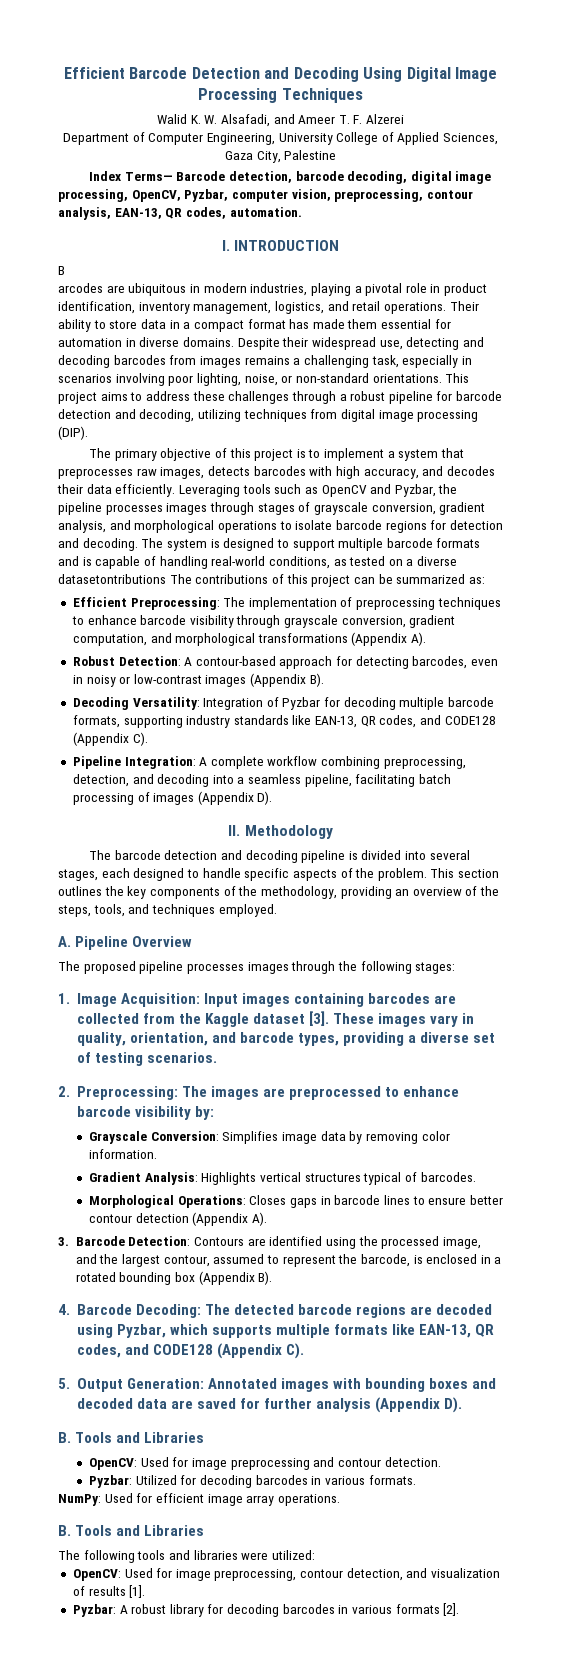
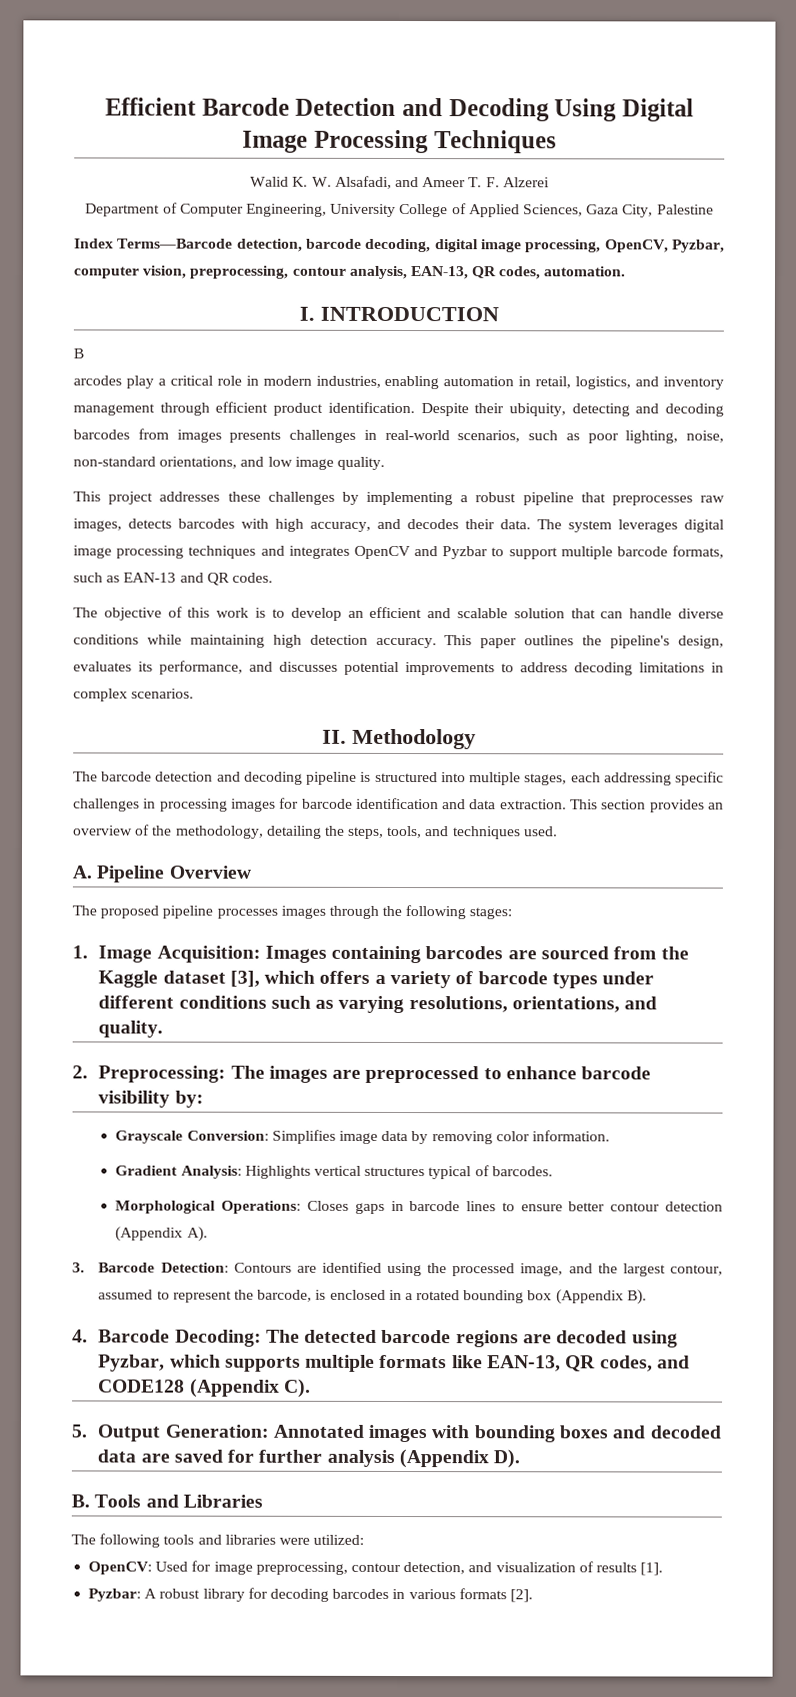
- Index Terms— Barcode detection, barcode decoding, digital image processing, OpenCV, Pyzbar, computer vision, preprocessing, contour analysis, EAN-13, QR codes, automation.
+ Index Terms—Barcode detection, barcode decoding, digital image processing, OpenCV, Pyzbar, computer vision, preprocessing, contour analysis, EAN-13, QR codes, automation.
- arcodes are ubiquitous in modern industries, playing a pivotal role in product identification, inventory management, logistics, and retail operations. Their ability to store data in a compact format has made them essential for automation in diverse domains. Despite their widespread use, detecting and decoding barcodes from images remains a challenging task, especially in scenarios involving poor lighting, noise, or non-standard orientations. This project aims to address these challenges through a robust pipeline for barcode detection and decoding, utilizing techniques from digital image processing (DIP).
- The primary objective of this project is to implement a system that preprocesses raw images, detects barcodes with high accuracy, and decodes their data efficiently. Leveraging tools such as OpenCV and Pyzbar, the pipeline processes images through stages of grayscale conversion, gradient analysis, and morphological operations to isolate barcode regions for detection and decoding. The system is designed to support multiple barcode formats and is capable of handling real-world conditions, as tested on a diverse datasetontributions The contributions of this project can be summarized as:
- Efficient Preprocessing: The implementation of preprocessing techniques to enhance barcode visibility through grayscale conversion, gradient computation, and morphological transformations (Appendix A).
- Robust Detection: A contour-based approach for detecting barcodes, even in noisy or low-contrast images (Appendix B).
- Decoding Versatility: Integration of Pyzbar for decoding multiple barcode formats, supporting industry standards like EAN-13, QR codes, and CODE128 (Appendix C).
- Pipeline Integration: A complete workflow combining preprocessing, detection, and decoding into a seamless pipeline, facilitating batch processing of images (Appendix D).
+ arcodes play a critical role in modern industries, enabling automation in retail, logistics, and inventory management through efficient product identification. Despite their ubiquity, detecting and decoding barcodes from images presents challenges in real-world scenarios, such as poor lighting, noise, non-standard orientations, and low image quality.
+ This project addresses these challenges by implementing a robust pipeline that preprocesses raw images, detects barcodes with high accuracy, and decodes their data. The system leverages digital image processing techniques and integrates OpenCV and Pyzbar to support multiple barcode formats, such as EAN-13 and QR codes.
+ The objective of this work is to develop an efficient and scalable solution that can handle diverse conditions while maintaining high detection accuracy. This paper outlines the pipeline's design, evaluates its performance, and discusses potential improvements to address decoding limitations in complex scenarios.
- The barcode detection and decoding pipeline is divided into several stages, each designed to handle specific aspects of the problem. This section outlines the key components of the methodology, providing an overview of the steps, tools, and techniques employed.
+ The barcode detection and decoding pipeline is structured into multiple stages, each addressing specific challenges in processing images for barcode identification and data extraction. This section provides an overview of the methodology, detailing the steps, tools, and techniques used.
- 1. Image Acquisition: Input images containing barcodes are collected from the Kaggle dataset [3]. These images vary in quality, orientation, and barcode types, providing a diverse set of testing scenarios.
+ 1. Image Acquisition: Images containing barcodes are sourced from the Kaggle dataset [3], which offers a variety of barcode types under different conditions such as varying resolutions, orientations, and quality.
- OpenCV: Used for image preprocessing and contour detection.
- Pyzbar: Utilized for decoding barcodes in various formats.
- NumPy: Used for efficient image array operations.
- B. Tools and Libraries

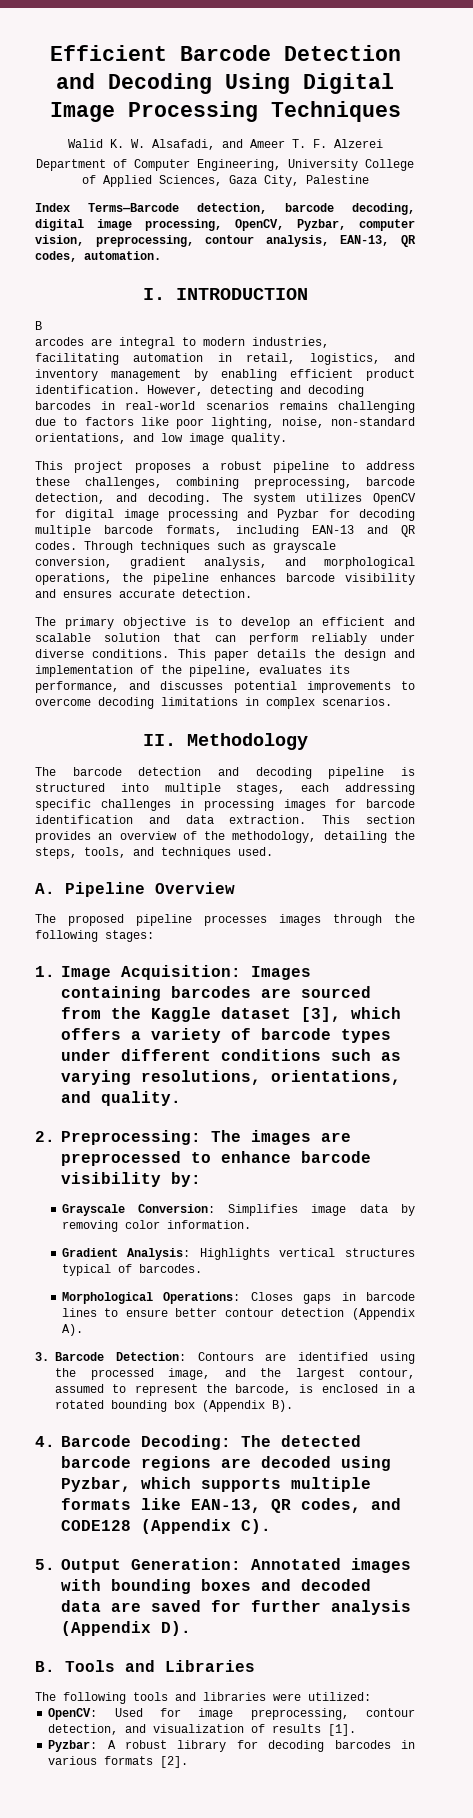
- arcodes play a critical role in modern industries, enabling automation in retail, logistics, and inventory management through efficient product identification.
+ arcodes are integral to modern industries, facilitating automation in retail, logistics, and inventory management by enabling efficient product identification.
- Despite their ubiquity, detecting and decoding barcodes from images presents challenges in real-world scenarios, such as poor lighting, noise, non-standard orientations, and low image quality.
+ However, detecting and decoding barcodes in real-world scenarios remains challenging due to factors like poor lighting, noise, non-standard orientations, and low image quality.
- This project addresses these challenges by implementing a robust pipeline that preprocesses raw images, detects barcodes with high accuracy, and decodes their data. The system leverages digital image processing techniques and integrates OpenCV and Pyzbar to support multiple barcode formats, such as EAN-13 and QR codes.
- The objective of this work is to develop an efficient and scalable solution that can handle diverse conditions while maintaining high detection accuracy. This paper outlines the pipeline's design, evaluates its performance, and discusses potential improvements to address decoding limitations in complex scenarios.
+ This project proposes a robust pipeline to address these challenges, combining preprocessing, barcode detection, and decoding. The system utilizes OpenCV for digital image processing and Pyzbar for decoding multiple barcode formats, including EAN-13 and QR codes. Through techniques such as grayscale conversion, gradient analysis, and morphological operations, the pipeline enhances barcode visibility and ensures accurate detection.
+ The primary objective is to develop an efficient and scalable solution that can perform reliably under diverse conditions. This paper details the design and implementation of the pipeline, evaluates its performance, and discusses potential improvements to overcome decoding limitations in complex scenarios.

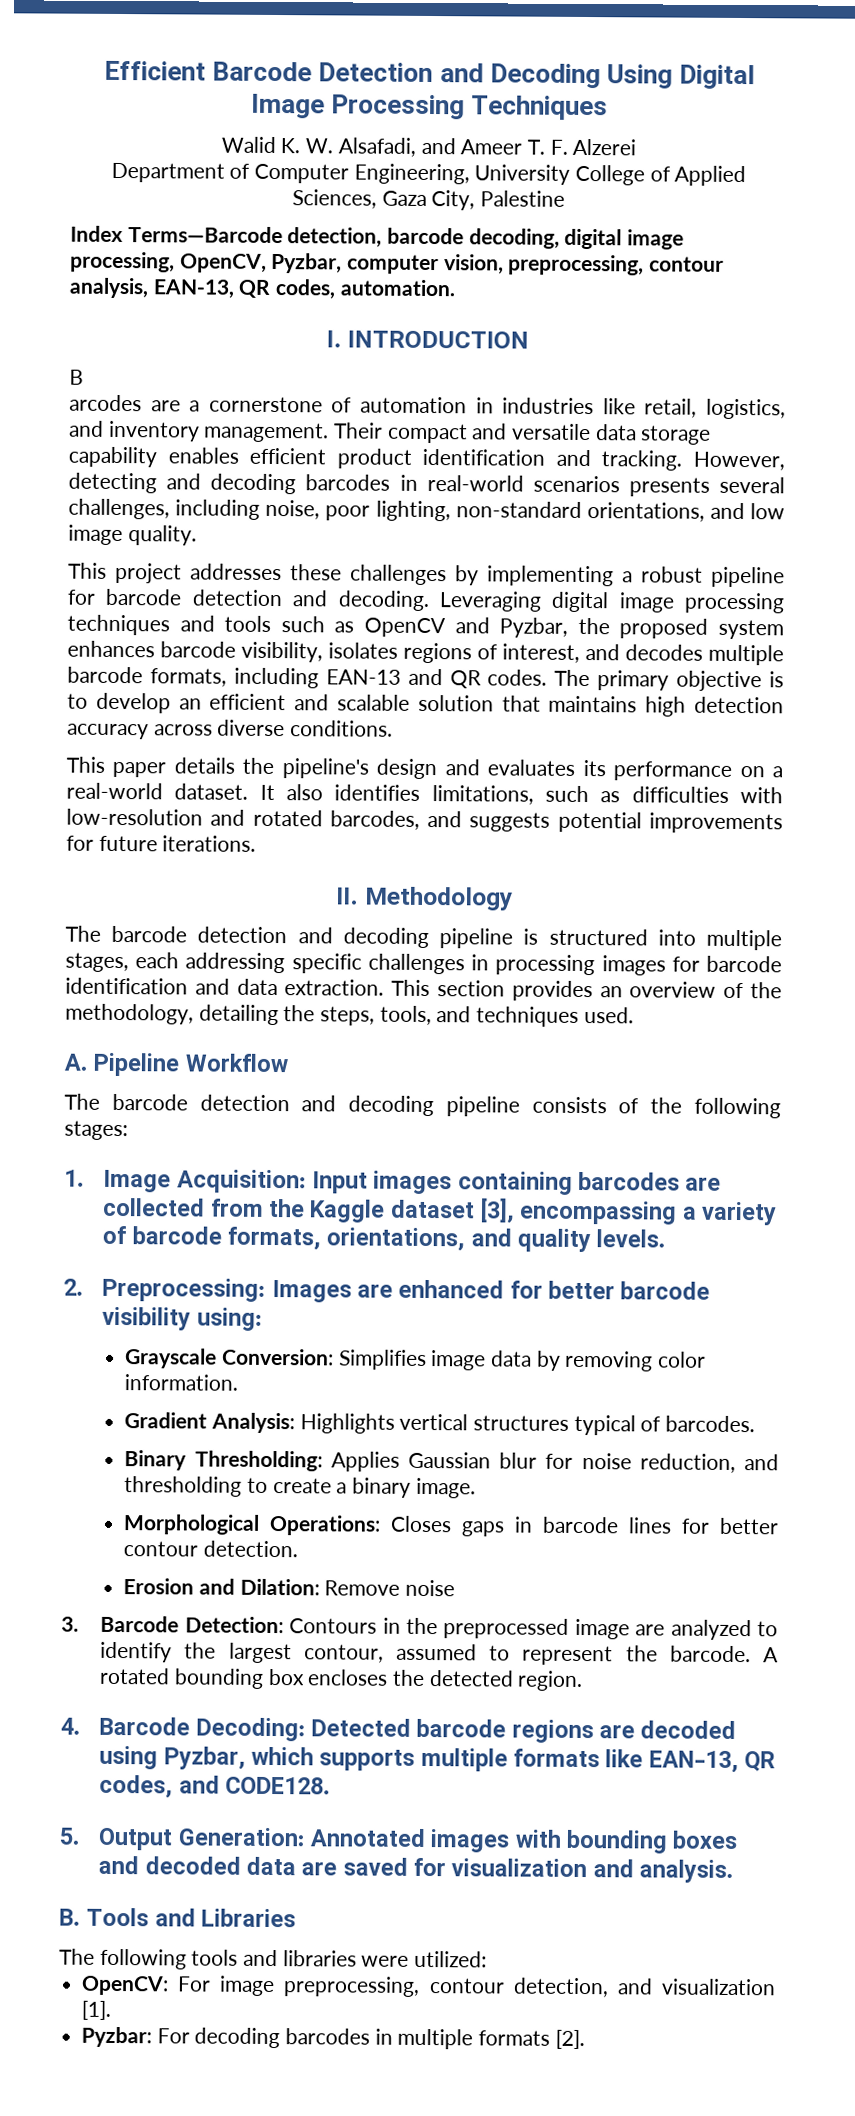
- arcodes are integral to modern industries, facilitating automation in retail, logistics, and inventory management by enabling efficient product identification.
+ arcodes are a cornerstone of automation in industries like retail, logistics, and inventory management. Their compact and versatile data storage capability enables efficient product identification and tracking.
- However, detecting and decoding barcodes in real-world scenarios remains challenging due to factors like poor lighting, noise, non-standard orientations, and low image quality.
+ However, detecting and decoding barcodes in real-world scenarios presents several challenges, including noise, poor lighting, non-standard orientations, and low image quality.
- This project proposes a robust pipeline to address these challenges, combining preprocessing, barcode detection, and decoding. The system utilizes OpenCV for digital image processing and Pyzbar for decoding multiple barcode formats, including EAN-13 and QR codes. Through techniques such as grayscale conversion, gradient analysis, and morphological operations, the pipeline enhances barcode visibility and ensures accurate detection.
- The primary objective is to develop an efficient and scalable solution that can perform reliably under diverse conditions. This paper details the design and implementation of the pipeline, evaluates its performance, and discusses potential improvements to overcome decoding limitations in complex scenarios.
+ This project addresses these challenges by implementing a robust pipeline for barcode detection and decoding. Leveraging digital image processing techniques and tools such as OpenCV and Pyzbar, the proposed system enhances barcode visibility, isolates regions of interest, and decodes multiple barcode formats, including EAN-13 and QR codes. The primary objective is to develop an efficient and scalable solution that maintains high detection accuracy across diverse conditions.
+ This paper details the pipeline's design and evaluates its performance on a real-world dataset. It also identifies limitations, such as difficulties with low-resolution and rotated barcodes, and suggests potential improvements for future iterations.
- A. Pipeline Overview
- The proposed pipeline processes images through the following stages:
+ A. Pipeline Workflow
+ The barcode detection and decoding pipeline consists of the following stages:
- 1. Image Acquisition: Images containing barcodes are sourced from the Kaggle dataset [3], which offers a variety of barcode types under different conditions such as varying resolutions, orientations, and quality.
- 2. Preprocessing: The images are preprocessed to enhance barcode visibility by:
+ 1. Image Acquisition: Input images containing barcodes are collected from the Kaggle dataset [3], encompassing a variety of barcode formats, orientations, and quality levels.
+ 2. Preprocessing: Images are enhanced for better barcode visibility using:
+ Binary Thresholding: Applies Gaussian blur for noise reduction, and thresholding to create a binary image.
- Morphological Operations: Closes gaps in barcode lines to ensure better contour detection (Appendix A).
- 3. Barcode Detection: Contours are identified using the processed image, and the largest contour, assumed to represent the barcode, is enclosed in a rotated bounding box (Appendix B).
+ Morphological Operations: Closes gaps in barcode lines for better contour detection.
+ Erosion and Dilation: Remove noise
+ 3. Barcode Detection: Contours in the preprocessed image are analyzed to identify the largest contour, assumed to represent the barcode. A rotated bounding box encloses the detected region.
- 4. Barcode Decoding: The detected barcode regions are decoded using Pyzbar, which supports multiple formats like EAN-13, QR codes, and CODE128 (Appendix C).
+ 4. Barcode Decoding: Detected barcode regions are decoded using Pyzbar, which supports multiple formats like EAN-13, QR codes, and CODE128.
- 5. Output Generation: Annotated images with bounding boxes and decoded data are saved for further analysis (Appendix D).
+ 5. Output Generation: Annotated images with bounding boxes and decoded data are saved for visualization and analysis.
- OpenCV: Used for image preprocessing, contour detection, and visualization of results [1].
+ OpenCV: For image preprocessing, contour detection, and visualization [1].
- Pyzbar: A robust library for decoding barcodes in various formats [2].
+ Pyzbar: For decoding barcodes in multiple formats [2].

